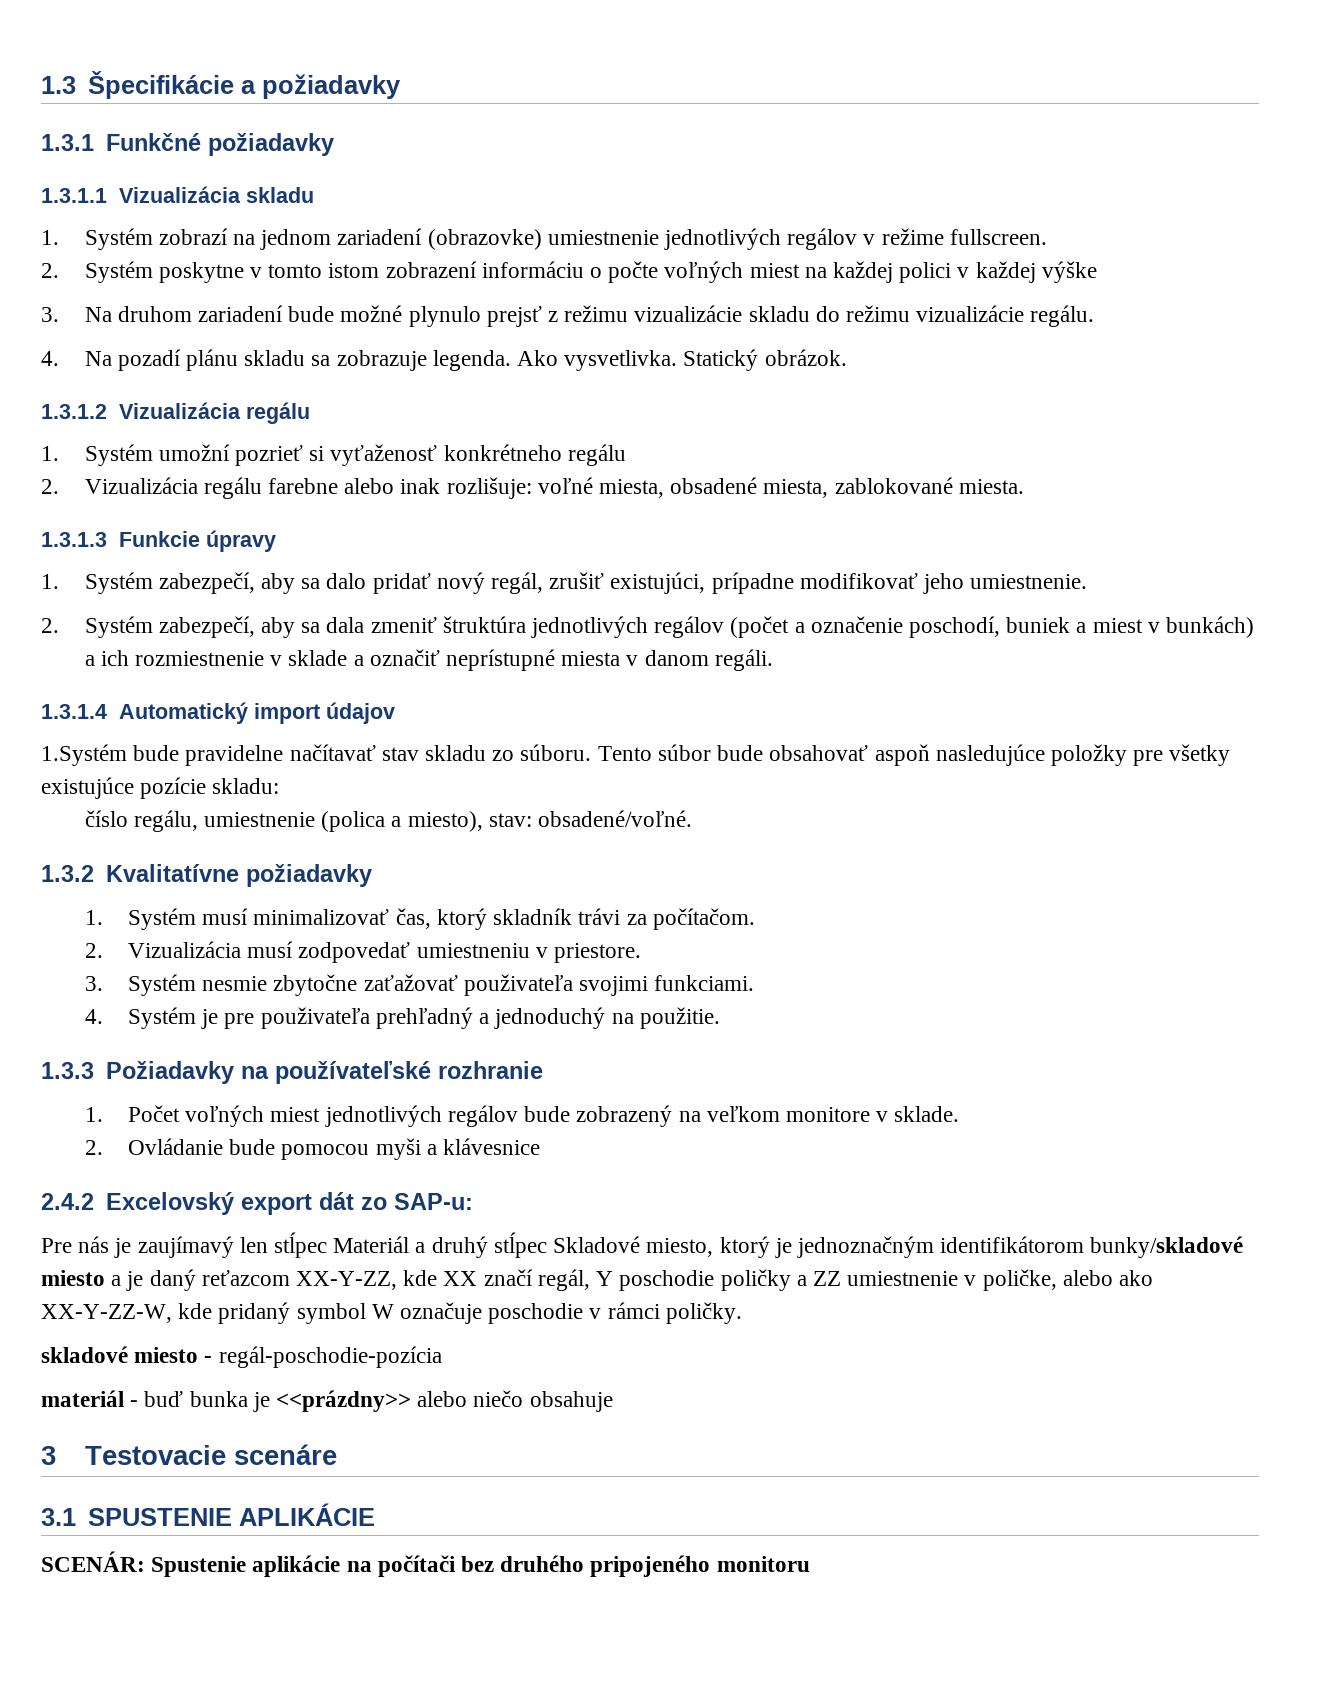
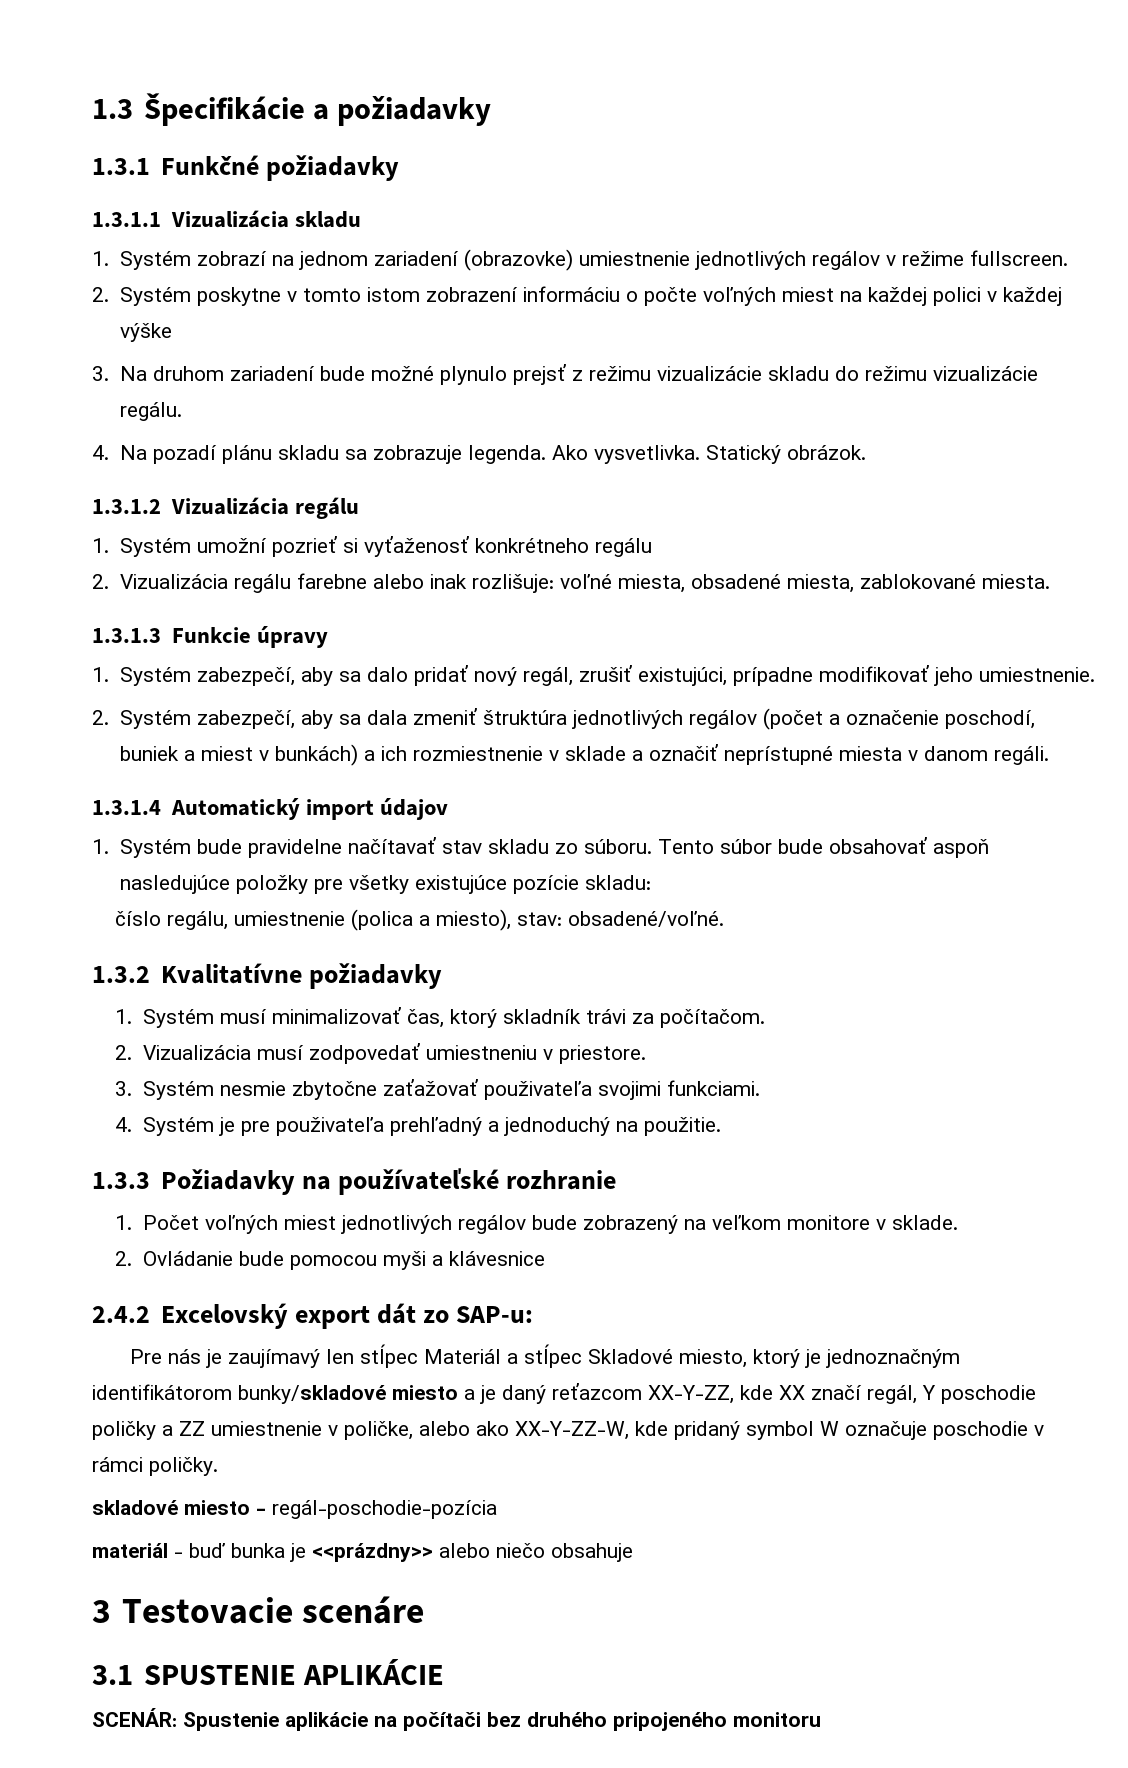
- 1.Systém bude pravidelne načítavať stav skladu zo súboru.
+ 1. Systém bude pravidelne načítavať stav skladu zo súboru.
- Pre nás je zaujímavý len stĺpec Materiál a druhý stĺpec Skladové miesto, ktorý je jednoznačným identifikátorom bunky/skladové miesto a je daný reťazcom XX-Y-ZZ, kde XX značí regál, Y poschodie poličky a ZZ umiestnenie v poličke, alebo ako XX-Y-ZZ-W, kde pridaný symbol W označuje poschodie v rámci poličky.
+ Pre nás je zaujímavý len stĺpec Materiál a stĺpec Skladové miesto, ktorý je jednoznačným identifikátorom bunky/skladové miesto a je daný reťazcom XX-Y-ZZ, kde XX značí regál, Y poschodie poličky a ZZ umiestnenie v poličke, alebo ako XX-Y-ZZ-W, kde pridaný symbol W označuje poschodie v rámci poličky.

